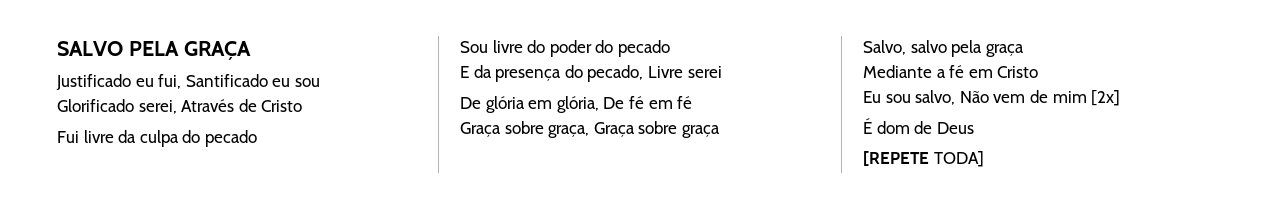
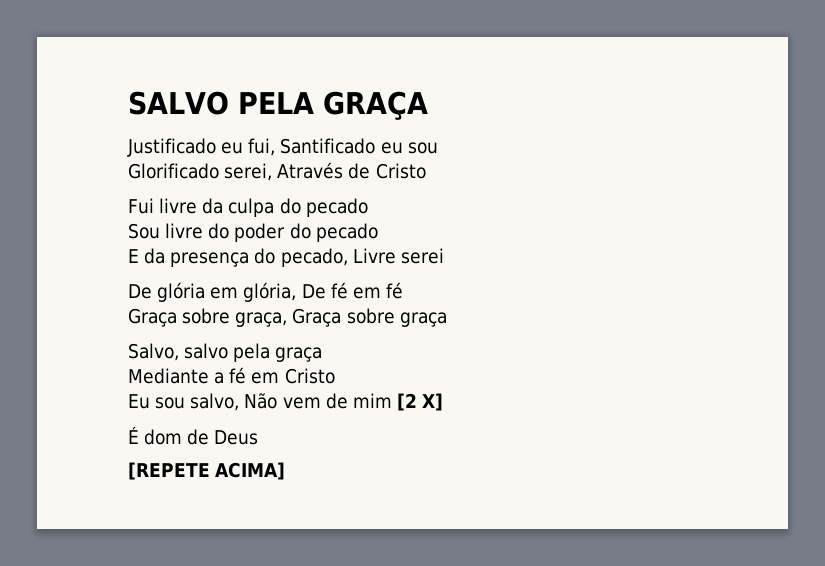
- Eu sou salvo, Não vem de mim [2x]
+ Eu sou salvo, Não vem de mim [2 X]
- [REPETE TODA]
+ [REPETE ACIMA]

